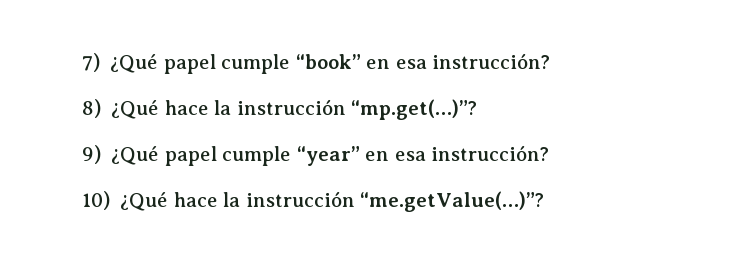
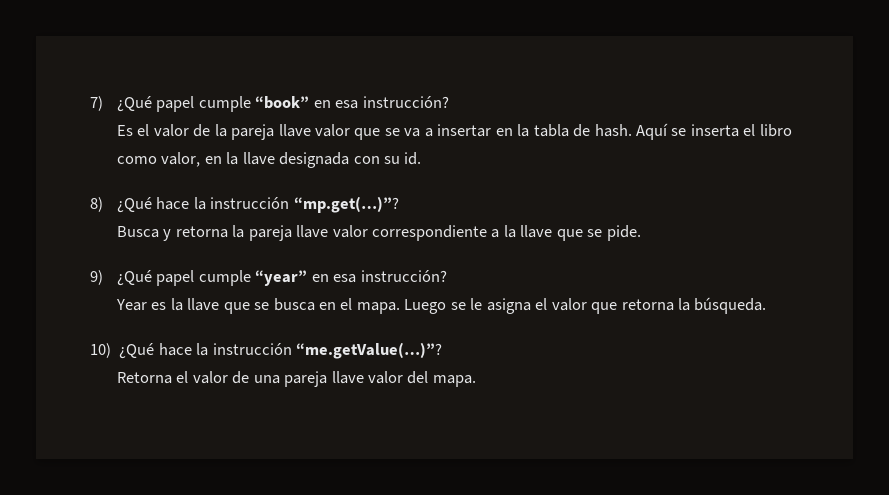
+ Es el valor de la pareja llave valor que se va a insertar en la tabla de hash. Aquí se inserta el libro como valor, en la llave designada con su id.
+ Busca y retorna la pareja llave valor correspondiente a la llave que se pide.
+ Year es la llave que se busca en el mapa. Luego se le asigna el valor que retorna la búsqueda.
+ Retorna el valor de una pareja llave valor del mapa.

